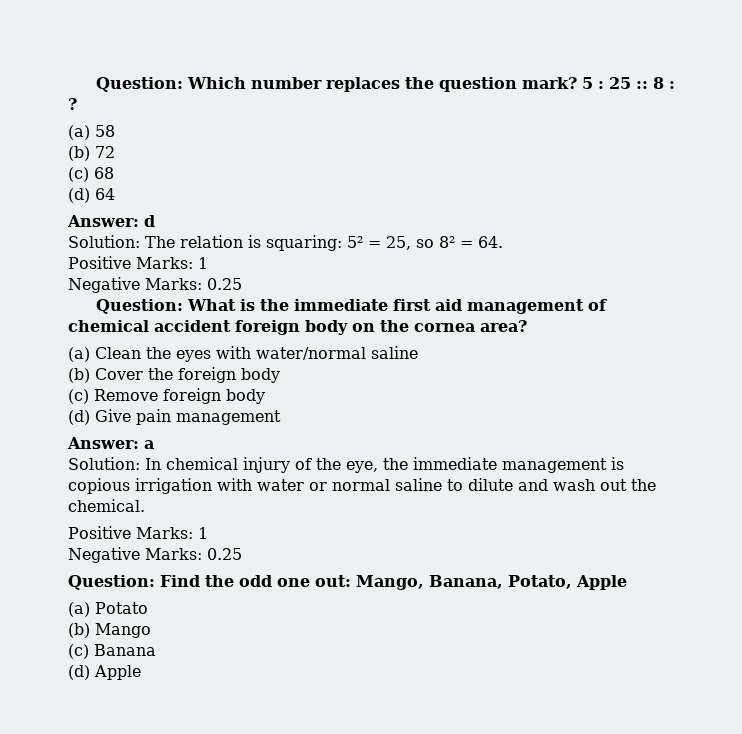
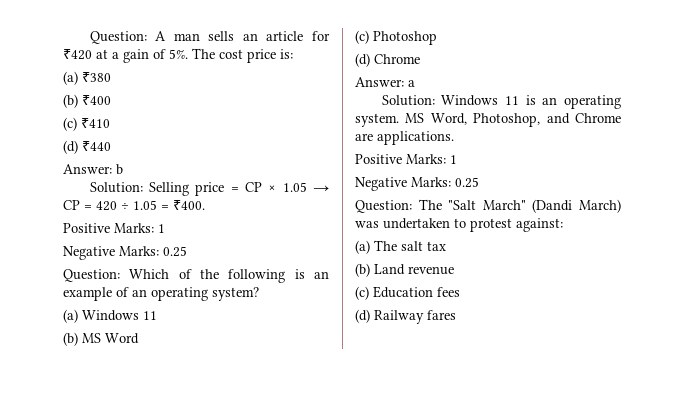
- Question: Which number replaces the question mark? 5 : 25 :: 8 : ?
- (a) 58
- (b) 72
- (c) 68
- (d) 64
- Answer: d
- Solution: The relation is squaring: 5² = 25, so 8² = 64.
+ Question: A man sells an article for ₹420 at a gain of 5%. The cost price is:
+ (a) ₹380
+ (b) ₹400
+ (c) ₹410
+ (d) ₹440
+ Answer: b
+ Solution: Selling price = CP × 1.05 → CP = 420 ÷ 1.05 = ₹400.
  Positive Marks: 1
  Negative Marks: 0.25
- Question: What is the immediate first aid management of chemical accident foreign body on the cornea area?
- (a) Clean the eyes with water/normal saline
- (b) Cover the foreign body
- (c) Remove foreign body
- (d) Give pain management
+ Question: Which of the following is an example of an operating system?
+ (a) Windows 11
+ (b) MS Word
+ (c) Photoshop
+ (d) Chrome
  Answer: a
- Solution: In chemical injury of the eye, the immediate management is copious irrigation with water or normal saline to dilute and wash out the chemical.
+ Solution: Windows 11 is an operating system. MS Word, Photoshop, and Chrome are applications.
  Positive Marks: 1
  Negative Marks: 0.25
- Question: Find the odd one out: Mango, Banana, Potato, Apple
- (a) Potato
- (b) Mango
- (c) Banana
- (d) Apple
+ Question: The "Salt March" (Dandi March) was undertaken to protest against:
+ (a) The salt tax
+ (b) Land revenue
+ (c) Education fees
+ (d) Railway fares

